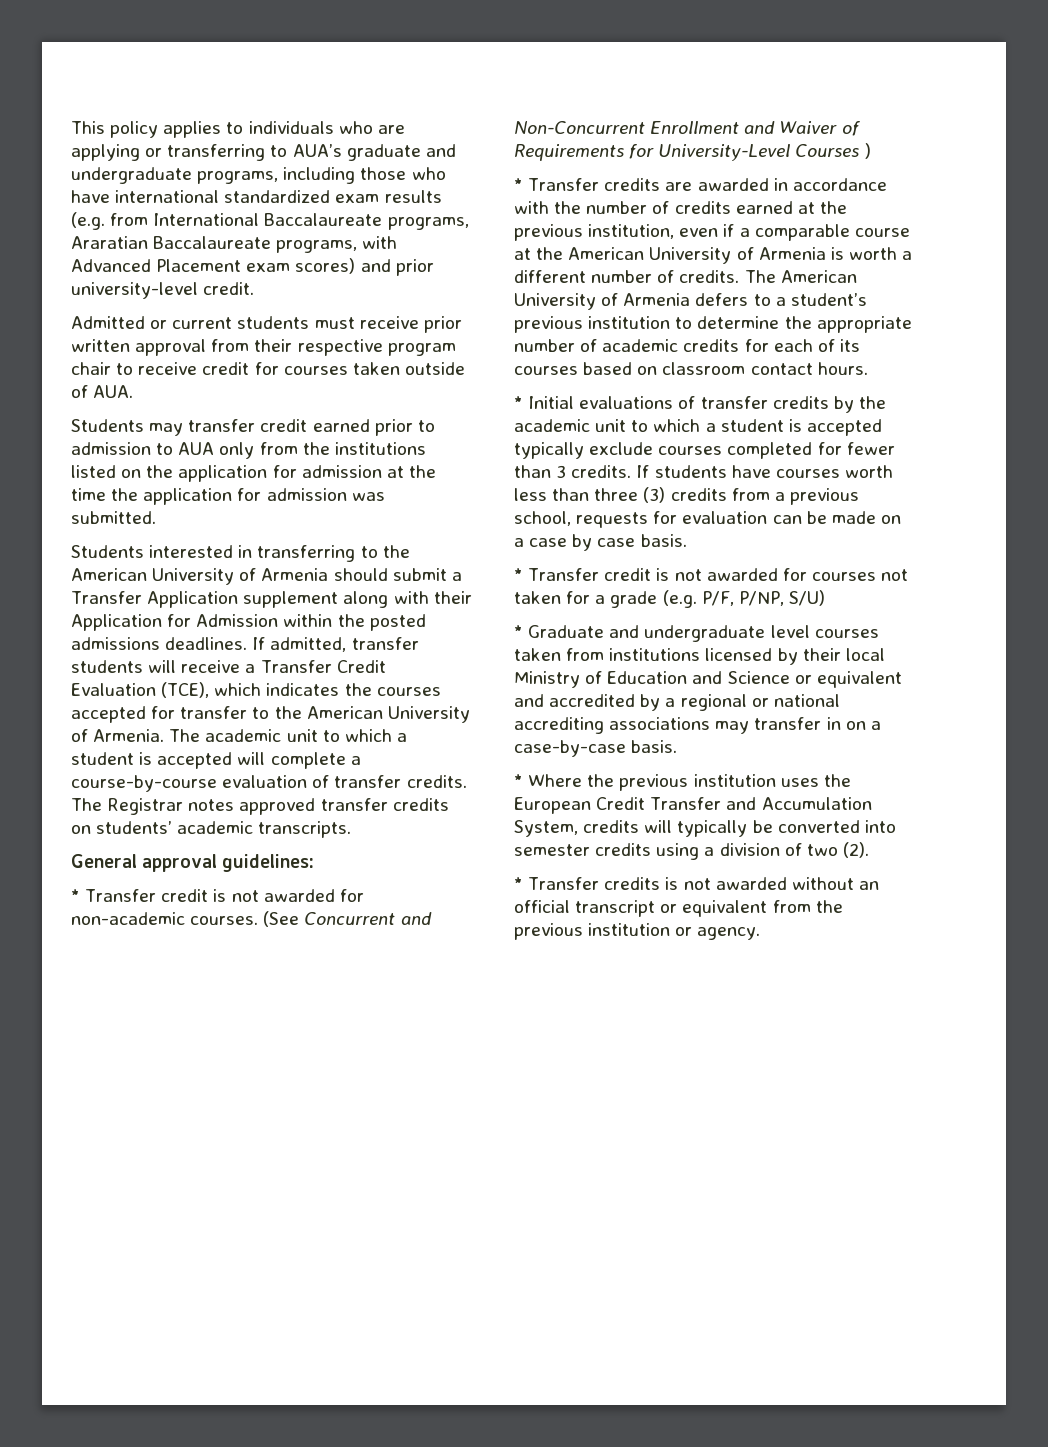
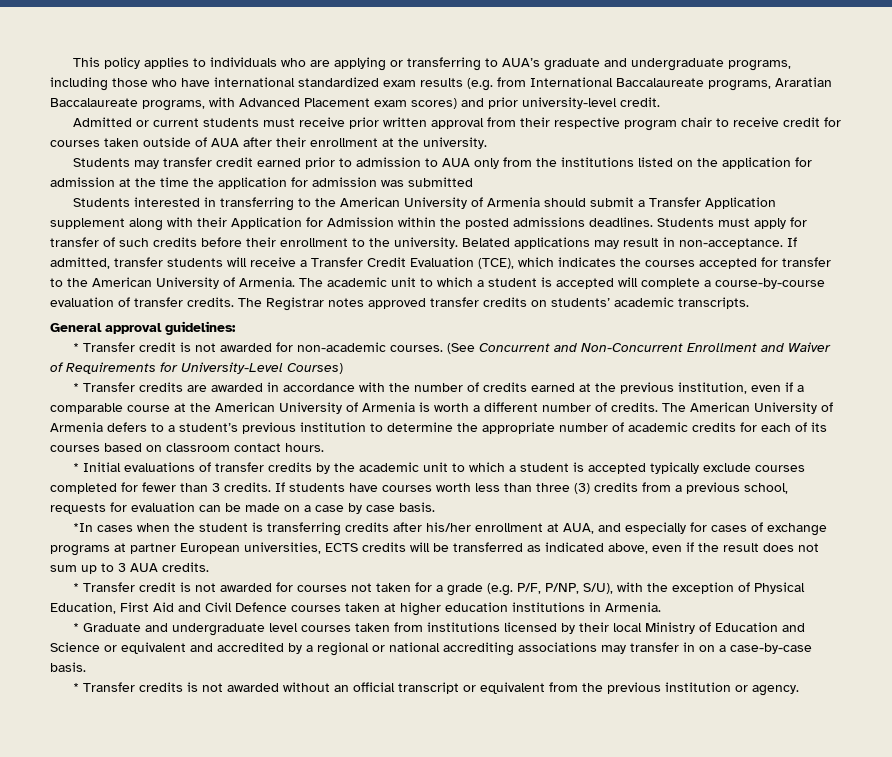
- Admitted or current students must receive prior written approval from their respective program chair to receive credit for courses taken outside of AUA.
+ Admitted or current students must receive prior written approval from their respective program chair to receive credit for courses taken outside of AUA after their enrollment at the university.
- Students may transfer credit earned prior to admission to AUA only from the institutions listed on the application for admission at the time the application for admission was submitted.
+ Students may transfer credit earned prior to admission to AUA only from the institutions listed on the application for admission at the time the application for admission was submitted
+ Students must apply for transfer of such credits before their enrollment to the university. Belated applications may result in non-acceptance.
- (See Concurrent and Non-Concurrent Enrollment and Waiver of Requirements for University-Level Courses )
+ (See Concurrent and Non-Concurrent Enrollment and Waiver of Requirements for University-Level Courses)
+ *In cases when the student is transferring credits after his/her enrollment at AUA, and especially for cases of exchange programs at partner European universities, ECTS credits will be transferred as indicated above, even if the result does not sum up to 3 AUA credits.
- * Transfer credit is not awarded for courses not taken for a grade (e.g. P/F, P/NP, S/U)
+ * Transfer credit is not awarded for courses not taken for a grade (e.g. P/F, P/NP, S/U), with the exception of Physical Education, First Aid and Civil Defence courses taken at higher education institutions in Armenia.
- * Where the previous institution uses the European Credit Transfer and Accumulation System, credits will typically be converted into semester credits using a division of two (2).

